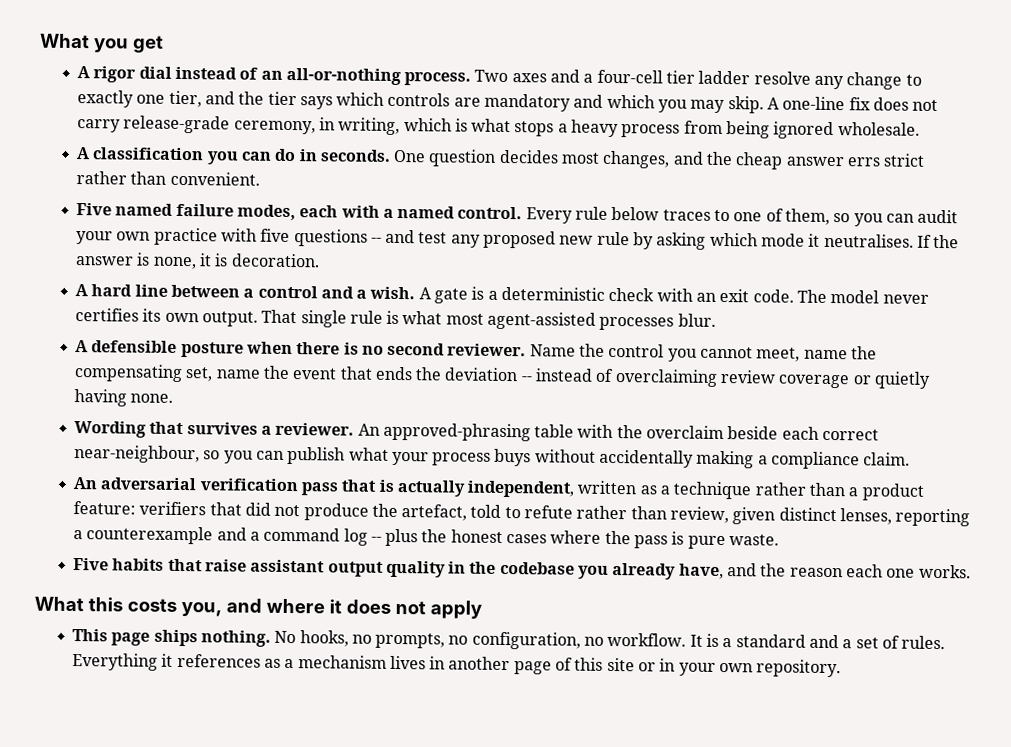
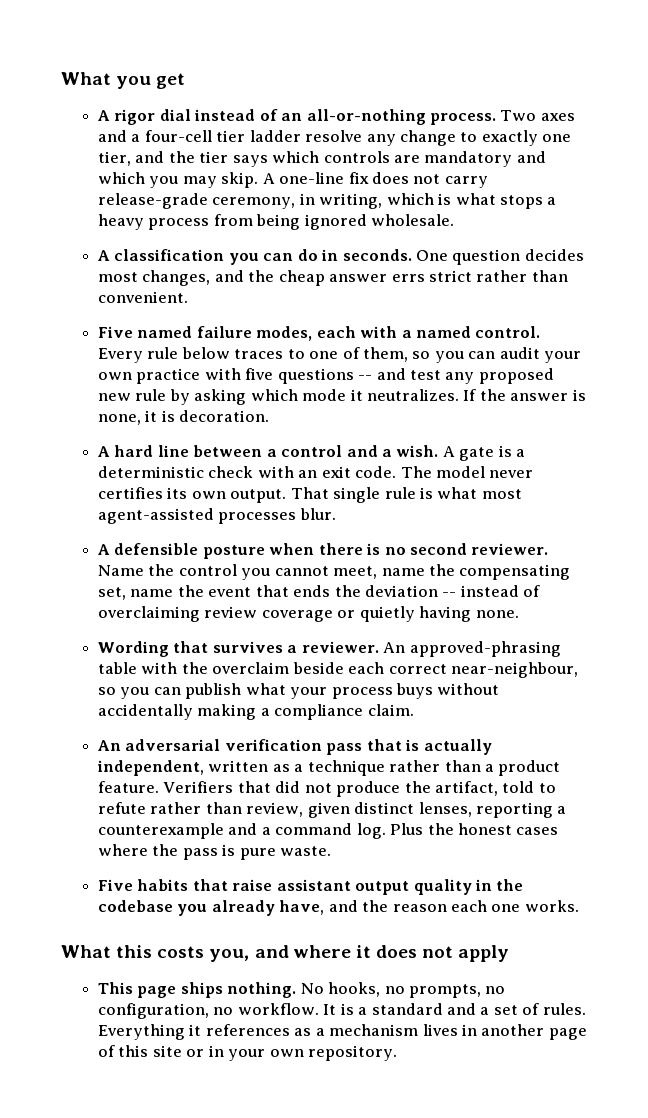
- Every rule below traces to one of them, so you can audit your own practice with five questions -- and test any proposed new rule by asking which mode it neutralises.
+ Every rule below traces to one of them, so you can audit your own practice with five questions -- and test any proposed new rule by asking which mode it neutralizes.
- An adversarial verification pass that is actually independent, written as a technique rather than a product feature: verifiers that did not produce the artefact, told to refute rather than review, given distinct lenses, reporting a counterexample and a command log -- plus the honest cases where the pass is pure waste.
+ An adversarial verification pass that is actually independent, written as a technique rather than a product feature. Verifiers that did not produce the artifact, told to refute rather than review, given distinct lenses, reporting a counterexample and a command log. Plus the honest cases where the pass is pure waste.

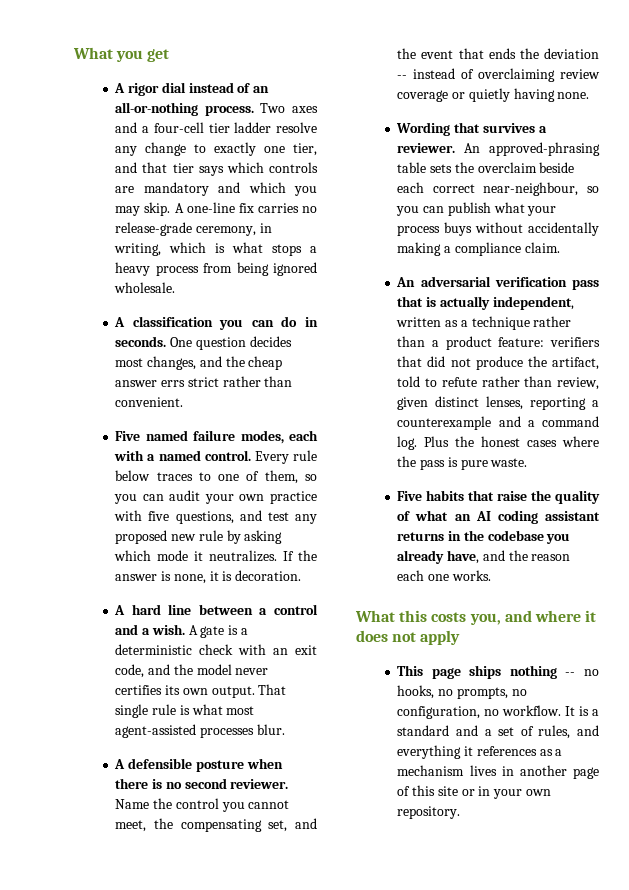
- Two axes and a four-cell tier ladder resolve any change to exactly one tier, and the tier says which controls are mandatory and which you may skip.
+ Two axes and a four-cell tier ladder resolve any change to exactly one tier, and that tier says which controls are mandatory and which you may skip.
- A one-line fix does not carry release-grade ceremony, in writing, which is what stops a heavy process from being ignored wholesale.
+ A one-line fix carries no release-grade ceremony, in writing, which is what stops a heavy process from being ignored wholesale.
- Every rule below traces to one of them, so you can audit your own practice with five questions -- and test any proposed new rule by asking which mode it neutralizes.
+ Every rule below traces to one of them, so you can audit your own practice with five questions, and test any proposed new rule by asking which mode it neutralizes.
- A gate is a deterministic check with an exit code. The model never certifies its own output.
+ A gate is a deterministic check with an exit code, and the model never certifies its own output.
- Name the control you cannot meet, name the compensating set, name the event that ends the deviation -- instead of overclaiming review coverage or quietly having none.
+ Name the control you cannot meet, the compensating set, and the event that ends the deviation -- instead of overclaiming review coverage or quietly having none.
- An approved-phrasing table with the overclaim beside each correct near-neighbour, so you can publish what your process buys without accidentally making a compliance claim.
+ An approved-phrasing table sets the overclaim beside each correct near-neighbour, so you can publish what your process buys without accidentally making a compliance claim.
- An adversarial verification pass that is actually independent, written as a technique rather than a product feature. Verifiers that did not produce the artifact, told to refute rather than review, given distinct lenses, reporting a counterexample and a command log.
+ An adversarial verification pass that is actually independent, written as a technique rather than a product feature: verifiers that did not produce the artifact, told to refute rather than review, given distinct lenses, reporting a counterexample and a command log.
- Five habits that raise assistant output quality in the codebase you already have, and the reason each one works.
+ Five habits that raise the quality of what an AI coding assistant returns in the codebase you already have, and the reason each one works.
- This page ships nothing. No hooks, no prompts, no configuration, no workflow.
+ This page ships nothing -- no hooks, no prompts, no configuration, no workflow.
- It is a standard and a set of rules. Everything it references as a mechanism lives in another page of this site or in your own repository.
+ It is a standard and a set of rules, and everything it references as a mechanism lives in another page of this site or in your own repository.

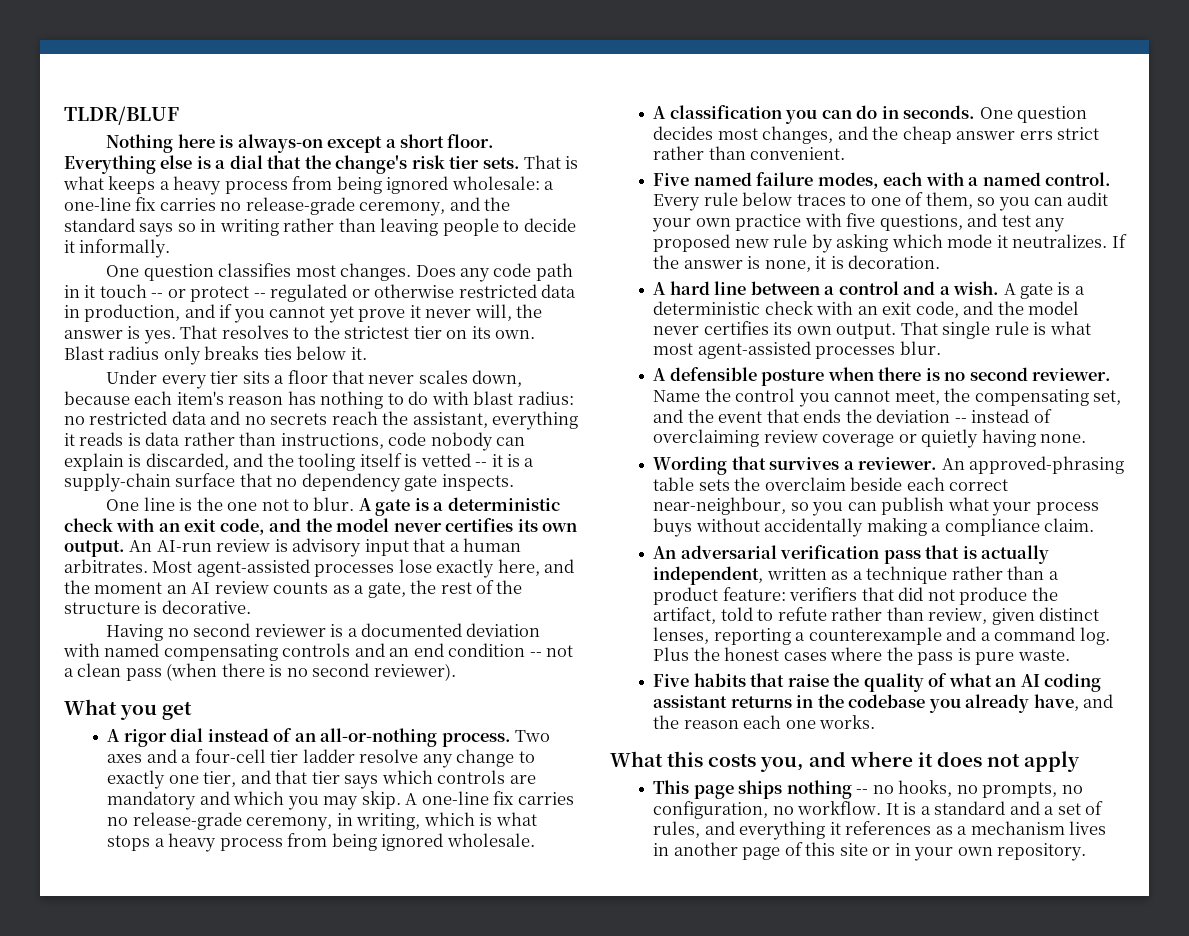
+ TLDR/BLUF
+ Nothing here is always-on except a short floor. Everything else is a dial that the change's risk tier sets. That is what keeps a heavy process from being ignored wholesale: a one-line fix carries no release-grade ceremony, and the standard says so in writing rather than leaving people to decide it informally.
+ One question classifies most changes. Does any code path in it touch -- or protect -- regulated or otherwise restricted data in production, and if you cannot yet prove it never will, the answer is yes. That resolves to the strictest tier on its own. Blast radius only breaks ties below it.
+ Under every tier sits a floor that never scales down, because each item's reason has nothing to do with blast radius: no restricted data and no secrets reach the assistant, everything it reads is data rather than instructions, code nobody can explain is discarded, and the tooling itself is vetted -- it is a supply-chain surface that no dependency gate inspects.
+ One line is the one not to blur. A gate is a deterministic check with an exit code, and the model never certifies its own output. An AI-run review is advisory input that a human arbitrates. Most agent-assisted processes lose exactly here, and the moment an AI review counts as a gate, the rest of the structure is decorative.
+ Having no second reviewer is a documented deviation with named compensating controls and an end condition -- not a clean pass (when there is no second reviewer).

